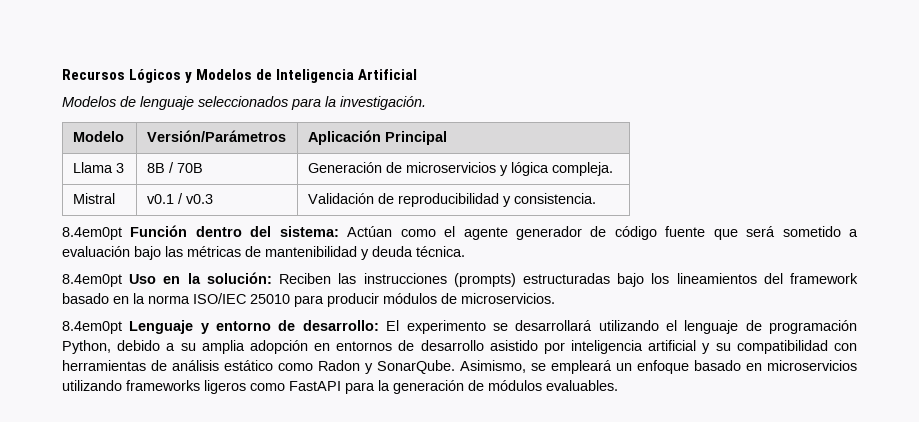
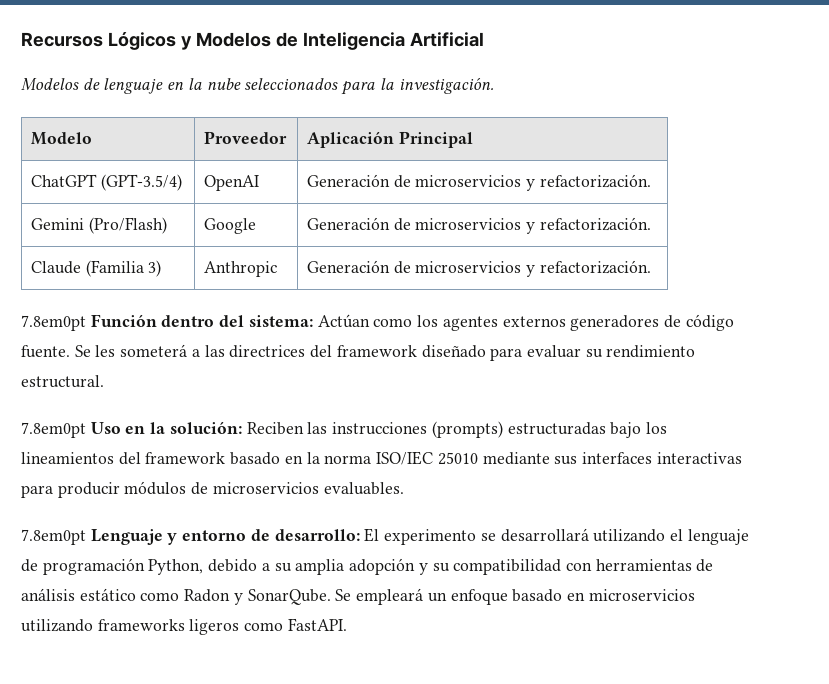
- Modelos de lenguaje seleccionados para la investigación.
+ Modelos de lenguaje en la nube seleccionados para la investigación.
- Modelo | Versión/Parámetros | Aplicación Principal
+ Modelo | Proveedor | Aplicación Principal
- Llama 3 | 8B / 70B | Generación de microservicios y lógica compleja.
- Mistral | v0.1 / v0.3 | Validación de reproducibilidad y consistencia.
- 8.4em0pt Función dentro del sistema:
+ ChatGPT (GPT-3.5/4) | OpenAI | Generación de microservicios y refactorización.
+ Gemini (Pro/Flash) | Google | Generación de microservicios y refactorización.
+ Claude (Familia 3) | Anthropic | Generación de microservicios y refactorización.
+ 7.8em0pt Función dentro del sistema:
- Actúan como el agente generador de código fuente que será sometido a evaluación bajo las métricas de mantenibilidad y deuda técnica.
- 8.4em0pt Uso en la solución:
+ Actúan como los agentes externos generadores de código fuente. Se les someterá a las directrices del framework diseñado para evaluar su rendimiento estructural.
+ 7.8em0pt Uso en la solución:
- Reciben las instrucciones (prompts) estructuradas bajo los lineamientos del framework basado en la norma ISO/IEC 25010 para producir módulos de microservicios.
- 8.4em0pt Lenguaje y entorno de desarrollo:
+ Reciben las instrucciones (prompts) estructuradas bajo los lineamientos del framework basado en la norma ISO/IEC 25010 mediante sus interfaces interactivas para producir módulos de microservicios evaluables.
+ 7.8em0pt Lenguaje y entorno de desarrollo:
- El experimento se desarrollará utilizando el lenguaje de programación Python, debido a su amplia adopción en entornos de desarrollo asistido por inteligencia artificial y su compatibilidad con herramientas de análisis estático como Radon y SonarQube.
+ El experimento se desarrollará utilizando el lenguaje de programación Python, debido a su amplia adopción y su compatibilidad con herramientas de análisis estático como Radon y SonarQube.
- Asimismo, se empleará un enfoque basado en microservicios utilizando frameworks ligeros como FastAPI para la generación de módulos evaluables.
+ Se empleará un enfoque basado en microservicios utilizando frameworks ligeros como FastAPI.

